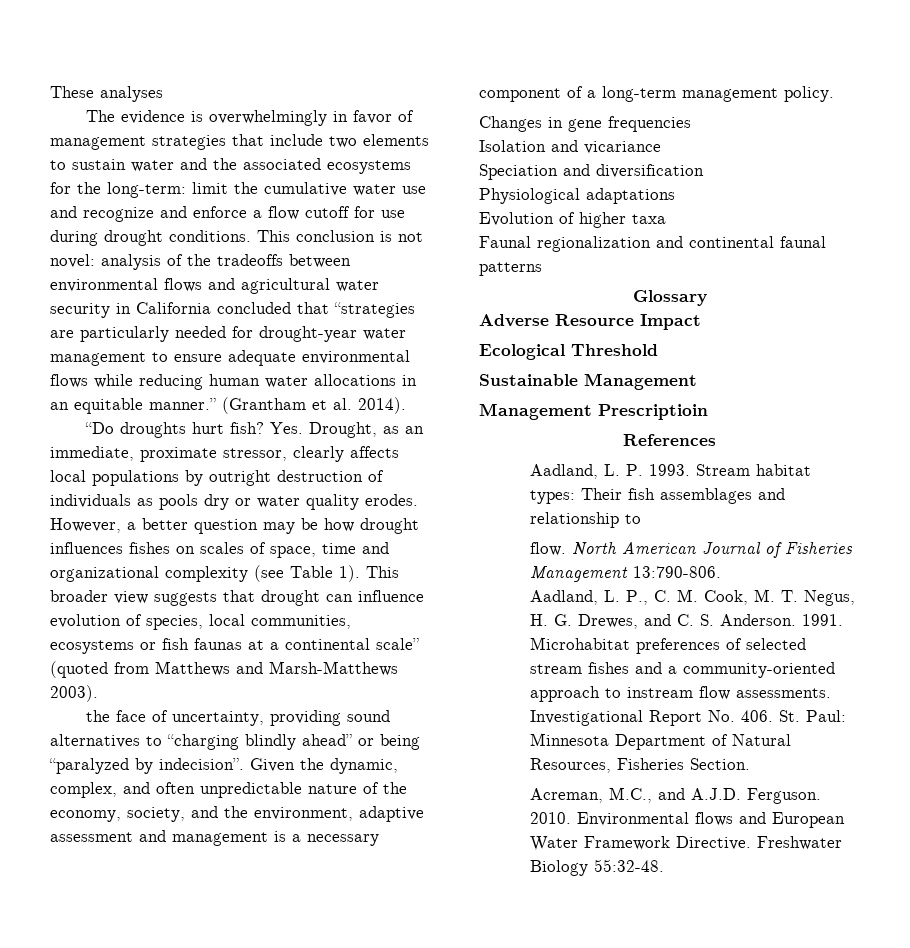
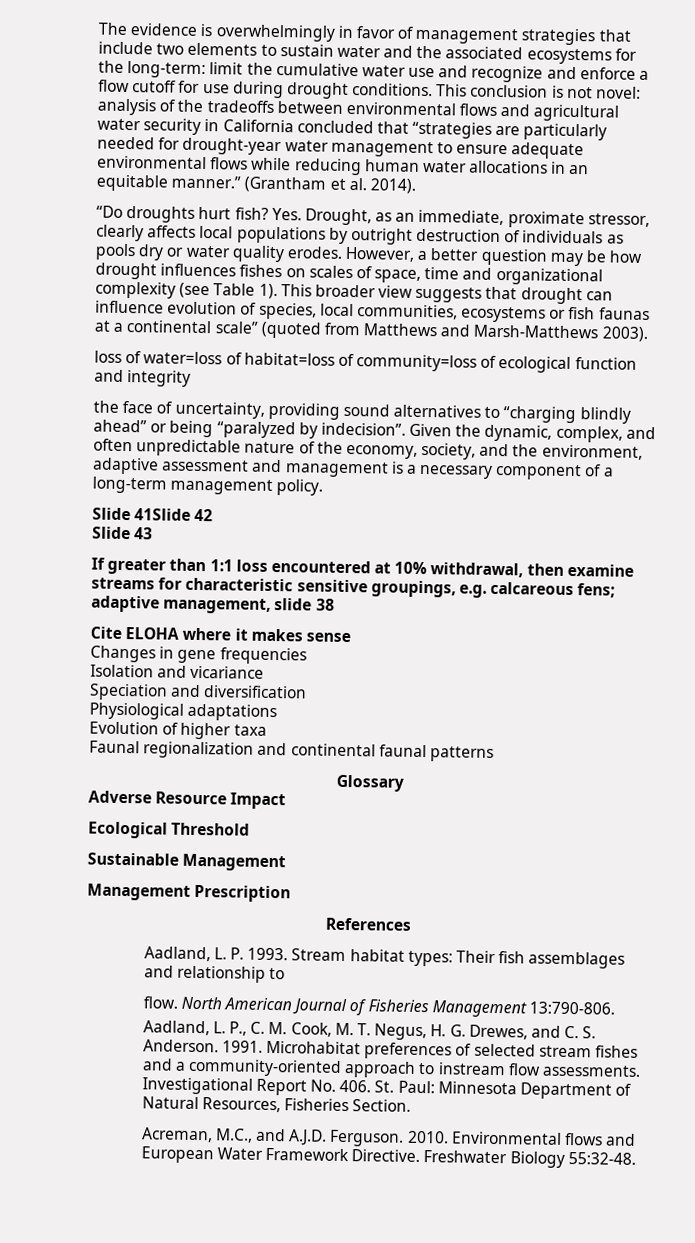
- These analyses
+ loss of water=loss of habitat=loss of community=loss of ecological function and integrity
+ Slide 41Slide 42
+ Slide 43
+ If greater than 1:1 loss encountered at 10% withdrawal, then examine streams for characteristic sensitive groupings, e.g. calcareous fens; adaptive management, slide 38
+ Cite ELOHA where it makes sense
- Management Prescriptioin
+ Management Prescription

